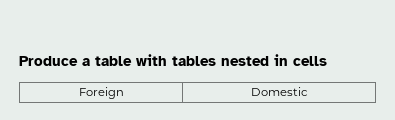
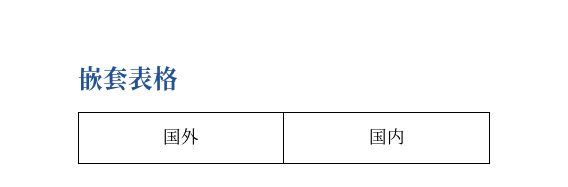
- Produce a table with tables nested in cells
- Foreign | Domestic
+ 嵌套表格
+ 国外 | 国内

